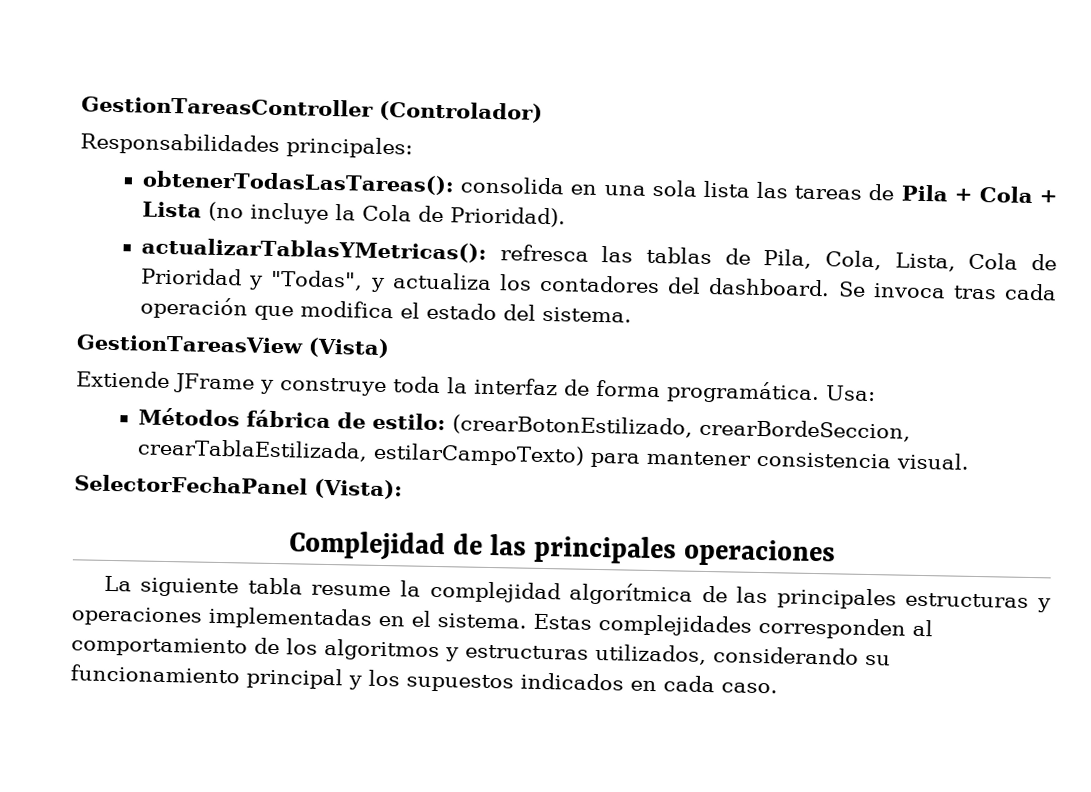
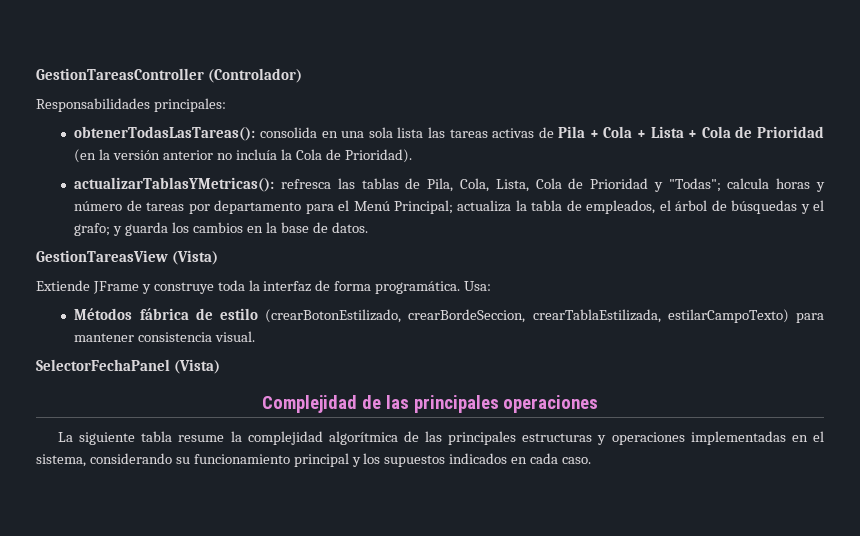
- obtenerTodasLasTareas(): consolida en una sola lista las tareas de Pila + Cola + Lista (no incluye la Cola de Prioridad).
+ obtenerTodasLasTareas(): consolida en una sola lista las tareas activas de Pila + Cola + Lista + Cola de Prioridad (en la versión anterior no incluía la Cola de Prioridad).
- actualizarTablasYMetricas(): refresca las tablas de Pila, Cola, Lista, Cola de Prioridad y "Todas", y actualiza los contadores del dashboard. Se invoca tras cada operación que modifica el estado del sistema.
+ actualizarTablasYMetricas(): refresca las tablas de Pila, Cola, Lista, Cola de Prioridad y "Todas"; calcula horas y número de tareas por departamento para el Menú Principal; actualiza la tabla de empleados, el árbol de búsquedas y el grafo; y guarda los cambios en la base de datos.
- Métodos fábrica de estilo: (crearBotonEstilizado, crearBordeSeccion, crearTablaEstilizada, estilarCampoTexto) para mantener consistencia visual.
+ Métodos fábrica de estilo (crearBotonEstilizado, crearBordeSeccion, crearTablaEstilizada, estilarCampoTexto) para mantener consistencia visual.
- SelectorFechaPanel (Vista):
+ SelectorFechaPanel (Vista)
- La siguiente tabla resume la complejidad algorítmica de las principales estructuras y operaciones implementadas en el sistema. Estas complejidades corresponden al comportamiento de los algoritmos y estructuras utilizados, considerando su funcionamiento principal y los supuestos indicados en cada caso.
+ La siguiente tabla resume la complejidad algorítmica de las principales estructuras y operaciones implementadas en el sistema, considerando su funcionamiento principal y los supuestos indicados en cada caso.

